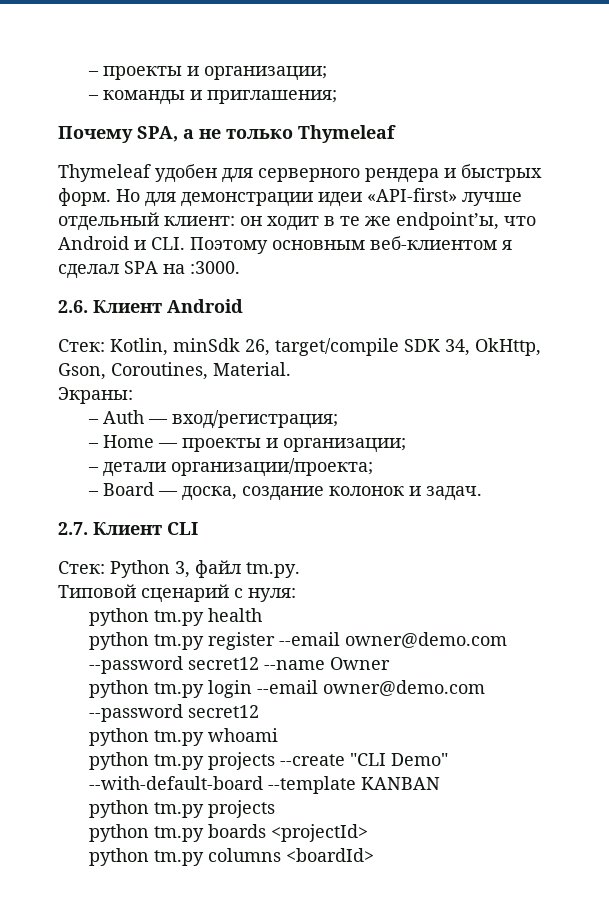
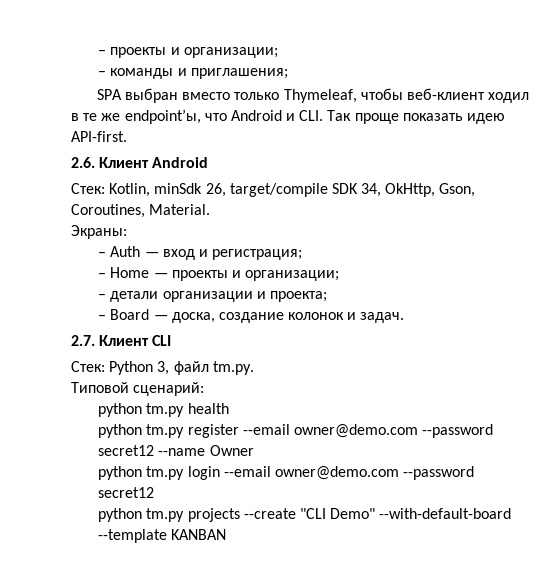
- Почему SPA, а не только Thymeleaf
- Thymeleaf удобен для серверного рендера и быстрых форм. Но для демонстрации идеи «API-first» лучше отдельный клиент: он ходит в те же endpoint’ы, что Android и CLI. Поэтому основным веб-клиентом я сделал SPA на :3000.
+ SPA выбран вместо только Thymeleaf, чтобы веб-клиент ходил в те же endpoint’ы, что Android и CLI. Так проще показать идею API-first.
- – Auth — вход/регистрация;
+ – Auth — вход и регистрация;
- – детали организации/проекта;
+ – детали организации и проекта;
- Типовой сценарий с нуля:
+ Типовой сценарий:
- python tm.py whoami
  python tm.py projects --create "CLI Demo" --with-default-board --template KANBAN
- python tm.py projects
- python tm.py boards <projectId>
- python tm.py columns <boardId>

